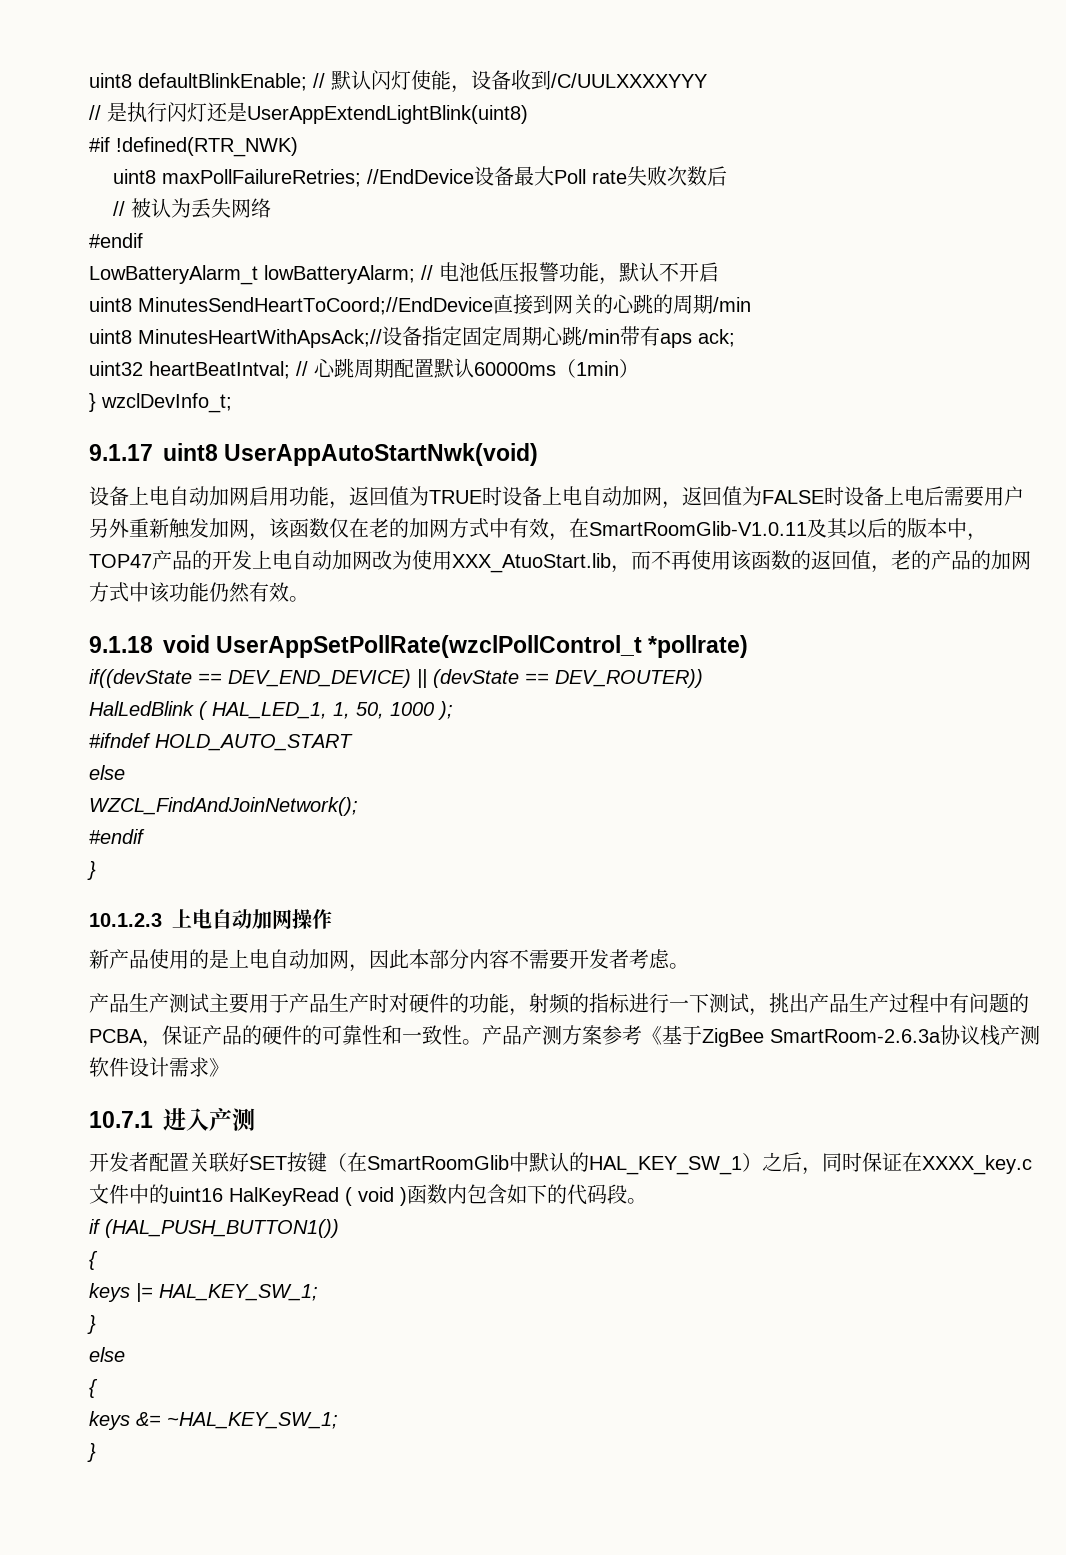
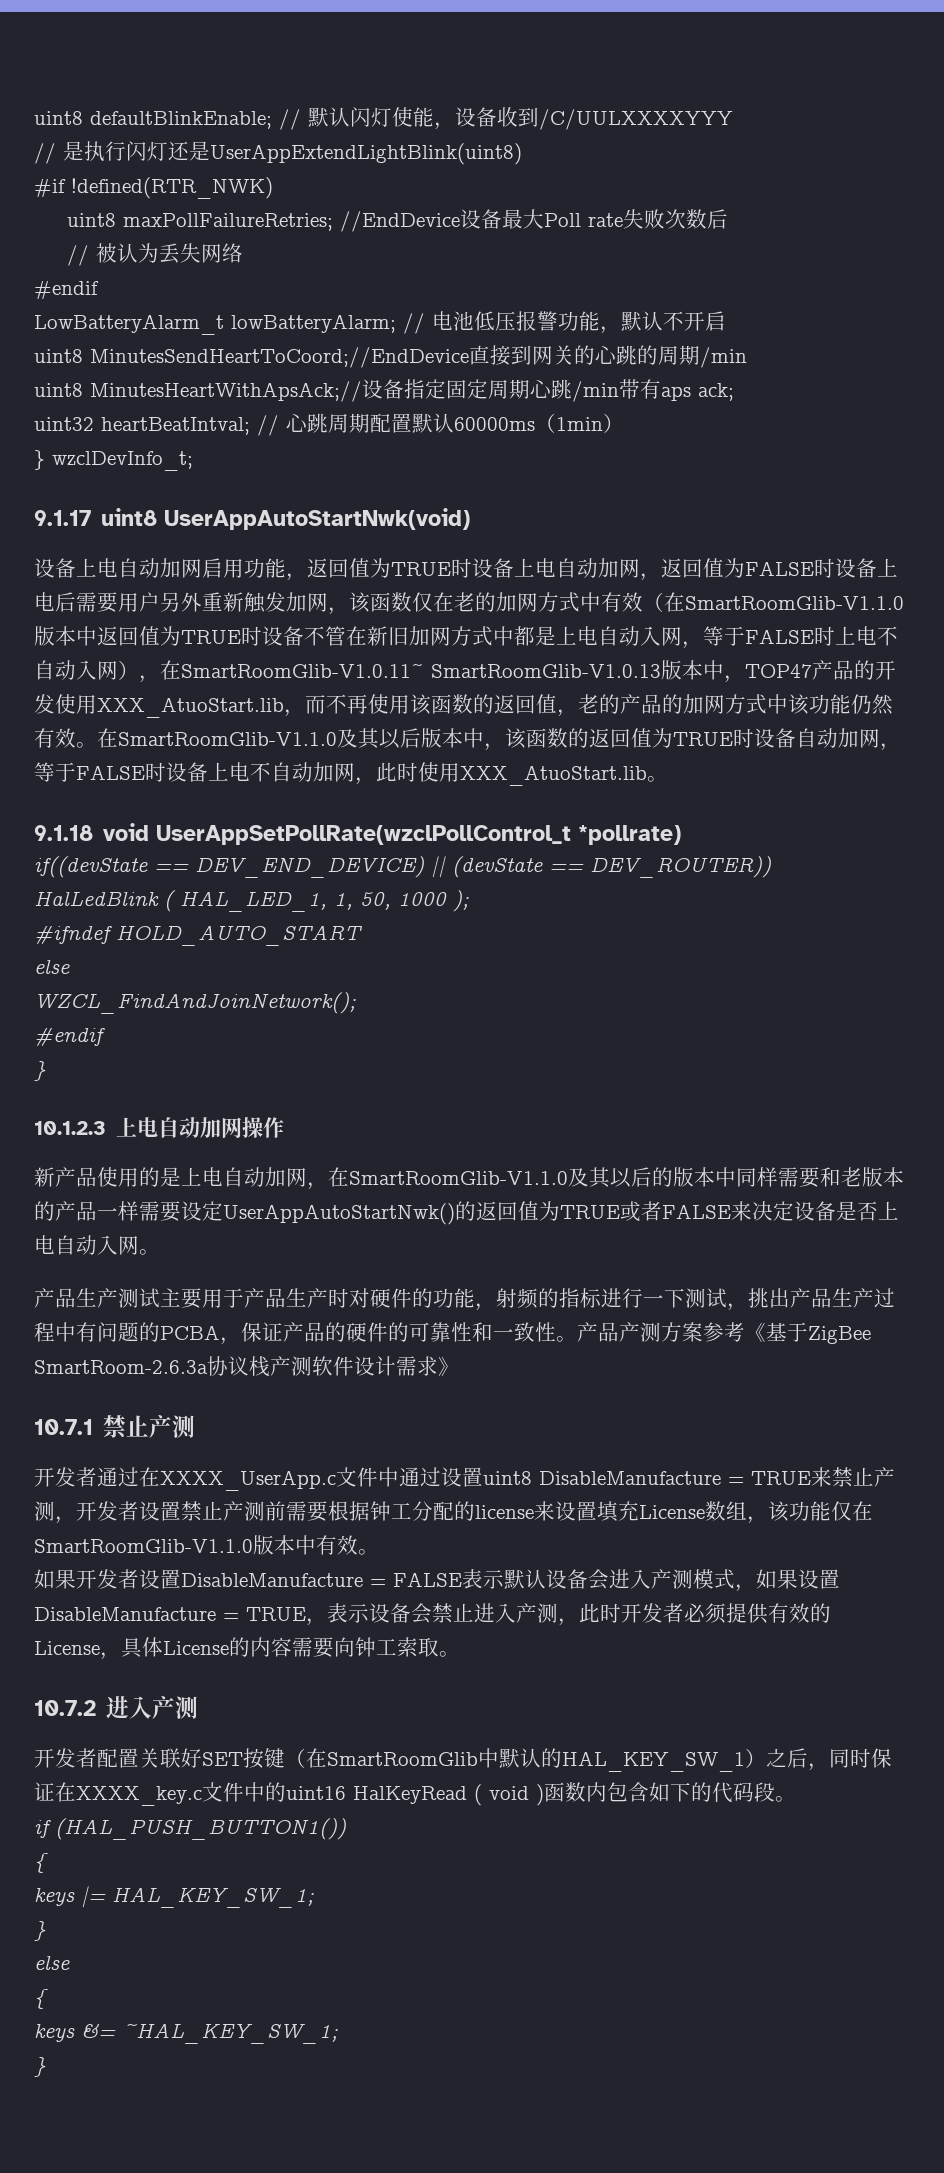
- 设备上电自动加网启用功能，返回值为TRUE时设备上电自动加网，返回值为FALSE时设备上电后需要用户另外重新触发加网，该函数仅在老的加网方式中有效，在SmartRoomGlib-V1.0.11及其以后的版本中，TOP47产品的开发上电自动加网改为使用XXX_AtuoStart.lib，而不再使用该函数的返回值，老的产品的加网方式中该功能仍然有效。
+ 设备上电自动加网启用功能，返回值为TRUE时设备上电自动加网，返回值为FALSE时设备上电后需要用户另外重新触发加网，该函数仅在老的加网方式中有效（在SmartRoomGlib-V1.1.0版本中返回值为TRUE时设备不管在新旧加网方式中都是上电自动入网，等于FALSE时上电不自动入网），在SmartRoomGlib-V1.0.11~ SmartRoomGlib-V1.0.13版本中，TOP47产品的开发使用XXX_AtuoStart.lib，而不再使用该函数的返回值，老的产品的加网方式中该功能仍然有效。在SmartRoomGlib-V1.1.0及其以后版本中，该函数的返回值为TRUE时设备自动加网，等于FALSE时设备上电不自动加网，此时使用XXX_AtuoStart.lib。
- 新产品使用的是上电自动加网，因此本部分内容不需要开发者考虑。
+ 新产品使用的是上电自动加网，在SmartRoomGlib-V1.1.0及其以后的版本中同样需要和老版本的产品一样需要设定UserAppAutoStartNwk()的返回值为TRUE或者FALSE来决定设备是否上电自动入网。
- 10.7.1进入产测
+ 10.7.1禁止产测
+ 开发者通过在XXXX_UserApp.c文件中通过设置uint8 DisableManufacture = TRUE来禁止产测，开发者设置禁止产测前需要根据钟工分配的license来设置填充License数组，该功能仅在SmartRoomGlib-V1.1.0版本中有效。
+ 如果开发者设置DisableManufacture = FALSE表示默认设备会进入产测模式，如果设置DisableManufacture = TRUE，表示设备会禁止进入产测，此时开发者必须提供有效的License，具体License的内容需要向钟工索取。
+ 10.7.2进入产测

